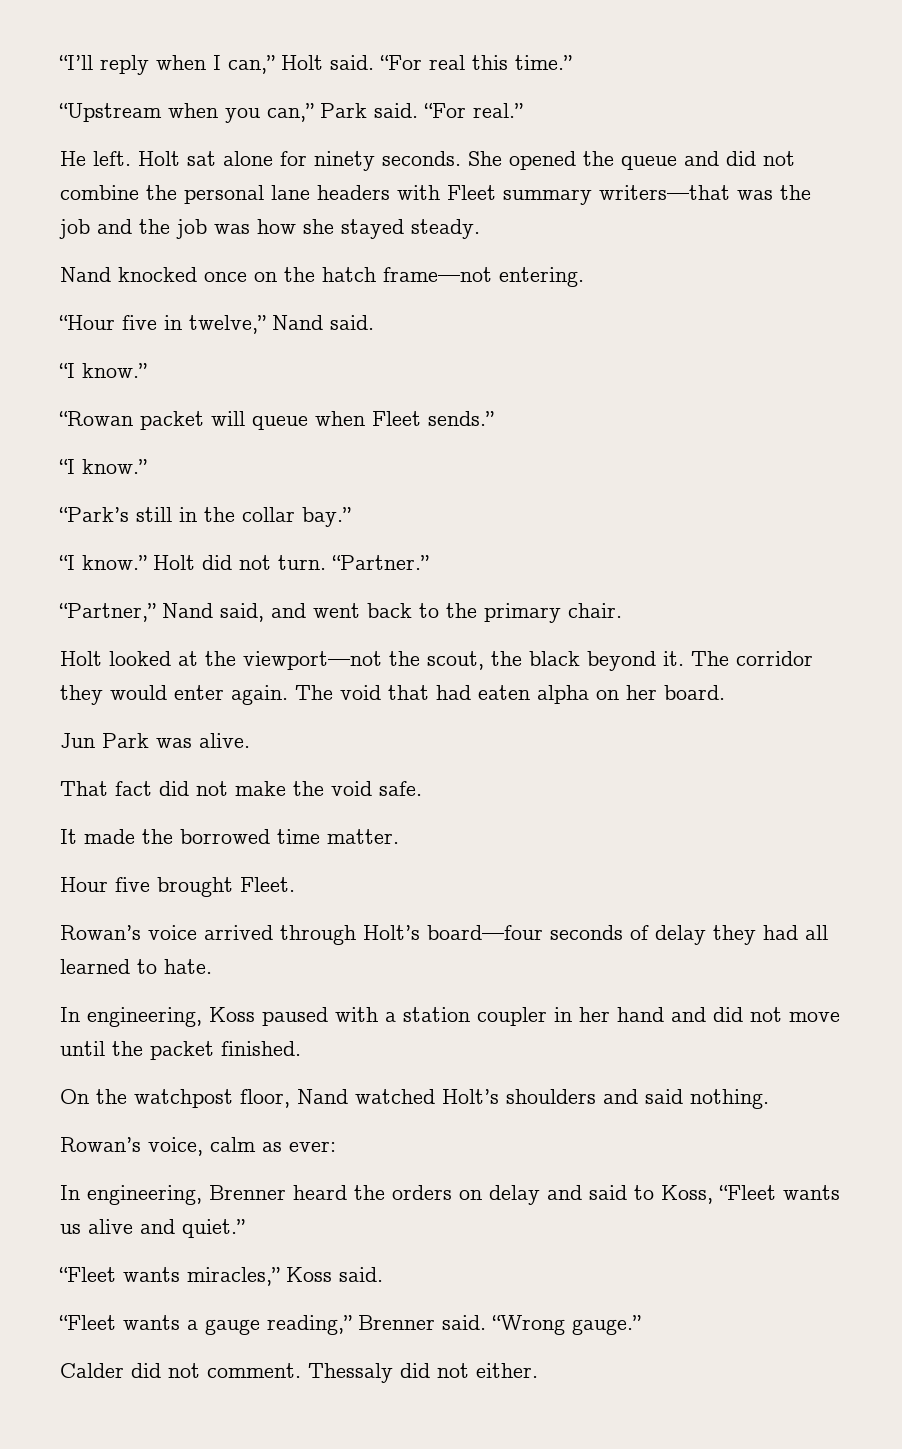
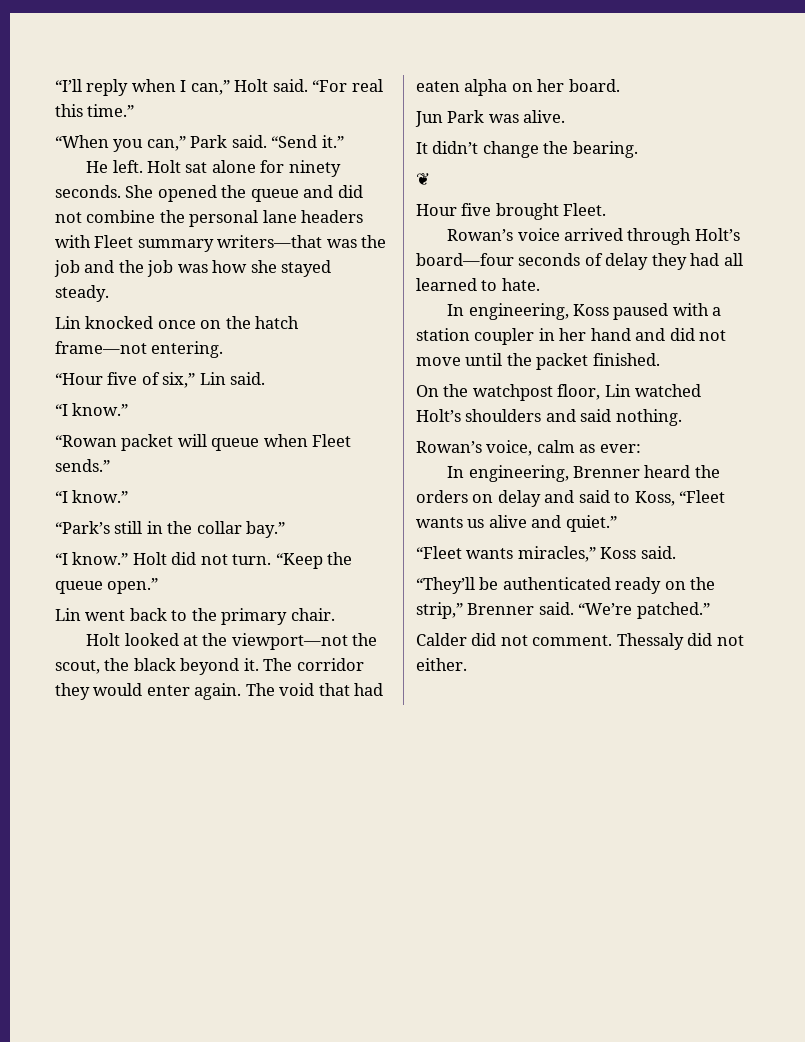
- “Upstream when you can,” Park said.
+ “When you can,” Park said.
- “For real.”
+ “Send it.”
- Nand knocked once on the hatch frame—not entering.
+ Lin knocked once on the hatch frame—not entering.
- “Hour five in twelve,” Nand said.
+ “Hour five of six,” Lin said.
- “Partner.”
- “Partner,” Nand said, and went back to the primary chair.
+ “Keep the queue open.”
+ Lin went back to the primary chair.
- That fact did not make the void safe.
- It made the borrowed time matter.
+ It didn’t change the bearing.
+ ❦
- On the watchpost floor, Nand watched Holt’s shoulders and said nothing.
+ On the watchpost floor, Lin watched Holt’s shoulders and said nothing.
- “Fleet wants a gauge reading,” Brenner said. “Wrong gauge.”
+ “They’ll be authenticated ready on the strip,” Brenner said. “We’re patched.”

